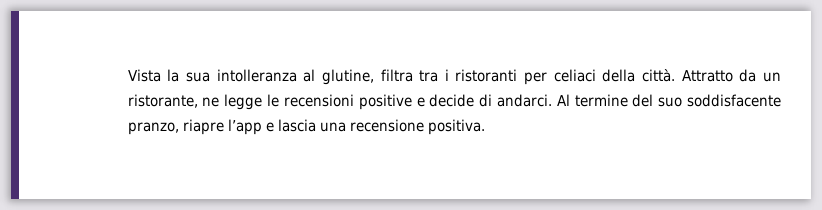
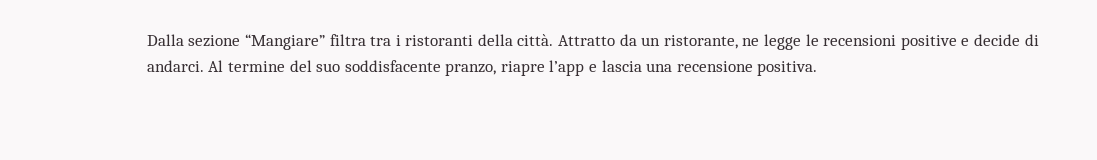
- Vista la sua intolleranza al glutine, filtra tra i ristoranti per celiaci della città.
+ Dalla sezione “Mangiare” filtra tra i ristoranti della città.

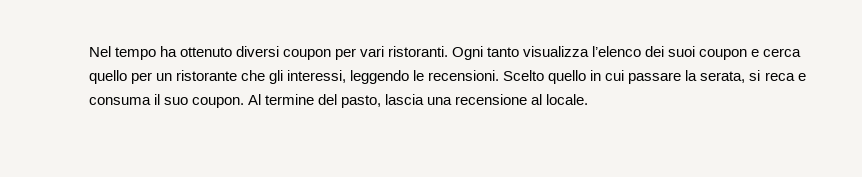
- Dalla sezione “Mangiare” filtra tra i ristoranti della città. Attratto da un ristorante, ne legge le recensioni positive e decide di andarci. Al termine del suo soddisfacente pranzo, riapre l’app e lascia una recensione positiva.
+ Nel tempo ha ottenuto diversi coupon per vari ristoranti. Ogni tanto visualizza l’elenco dei suoi coupon e cerca quello per un ristorante che gli interessi, leggendo le recensioni. Scelto quello in cui passare la serata, si reca e consuma il suo coupon. Al termine del pasto, lascia una recensione al locale.

